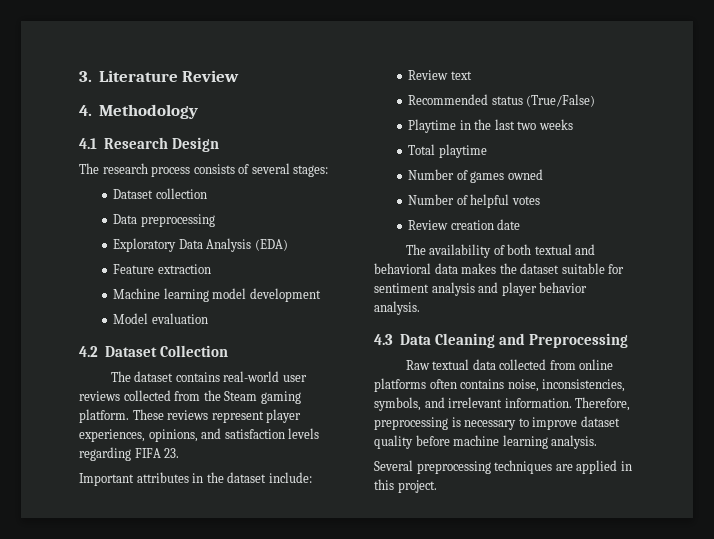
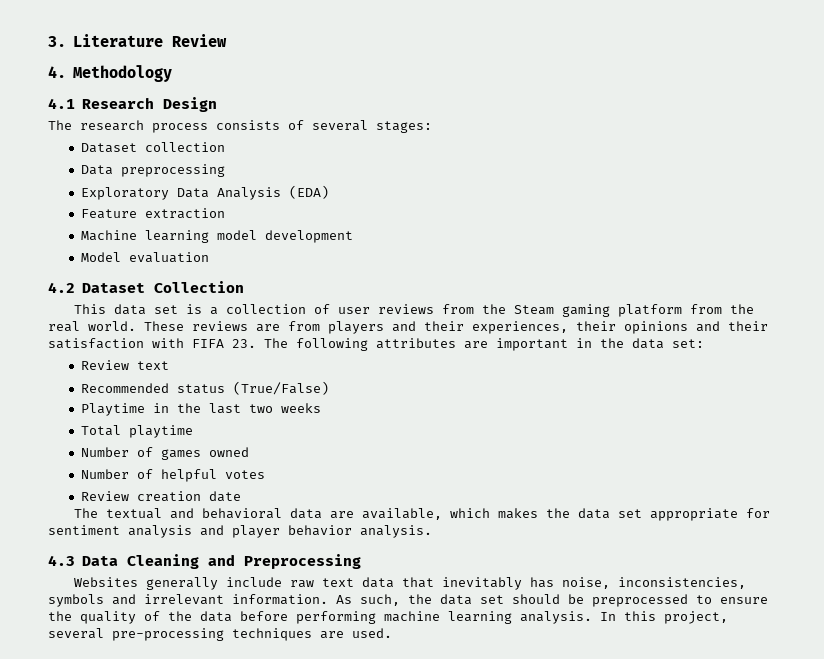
- The dataset contains real-world user reviews collected from the Steam gaming platform. These reviews represent player experiences, opinions, and satisfaction levels regarding FIFA 23.
- Important attributes in the dataset include:
+ This data set is a collection of user reviews from the Steam gaming platform from the real world. These reviews are from players and their experiences, their opinions and their satisfaction with FIFA 23. The following attributes are important in the data set:
- The availability of both textual and behavioral data makes the dataset suitable for sentiment analysis and player behavior analysis.
+ The textual and behavioral data are available, which makes the data set appropriate for sentiment analysis and player behavior analysis.
- Raw textual data collected from online platforms often contains noise, inconsistencies, symbols, and irrelevant information.
+ Websites generally include raw text data that inevitably has noise, inconsistencies, symbols and irrelevant information.
- Therefore, preprocessing is necessary to improve dataset quality before machine learning analysis.
- Several preprocessing techniques are applied in this project.
+ As such, the data set should be preprocessed to ensure the quality of the data before performing machine learning analysis. In this project, several pre-processing techniques are used.

